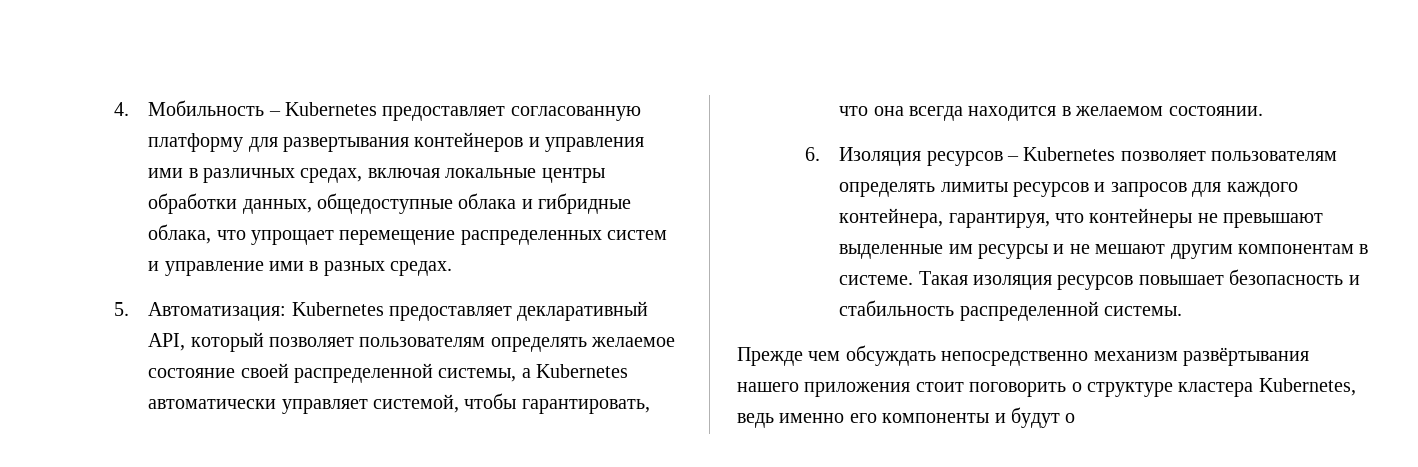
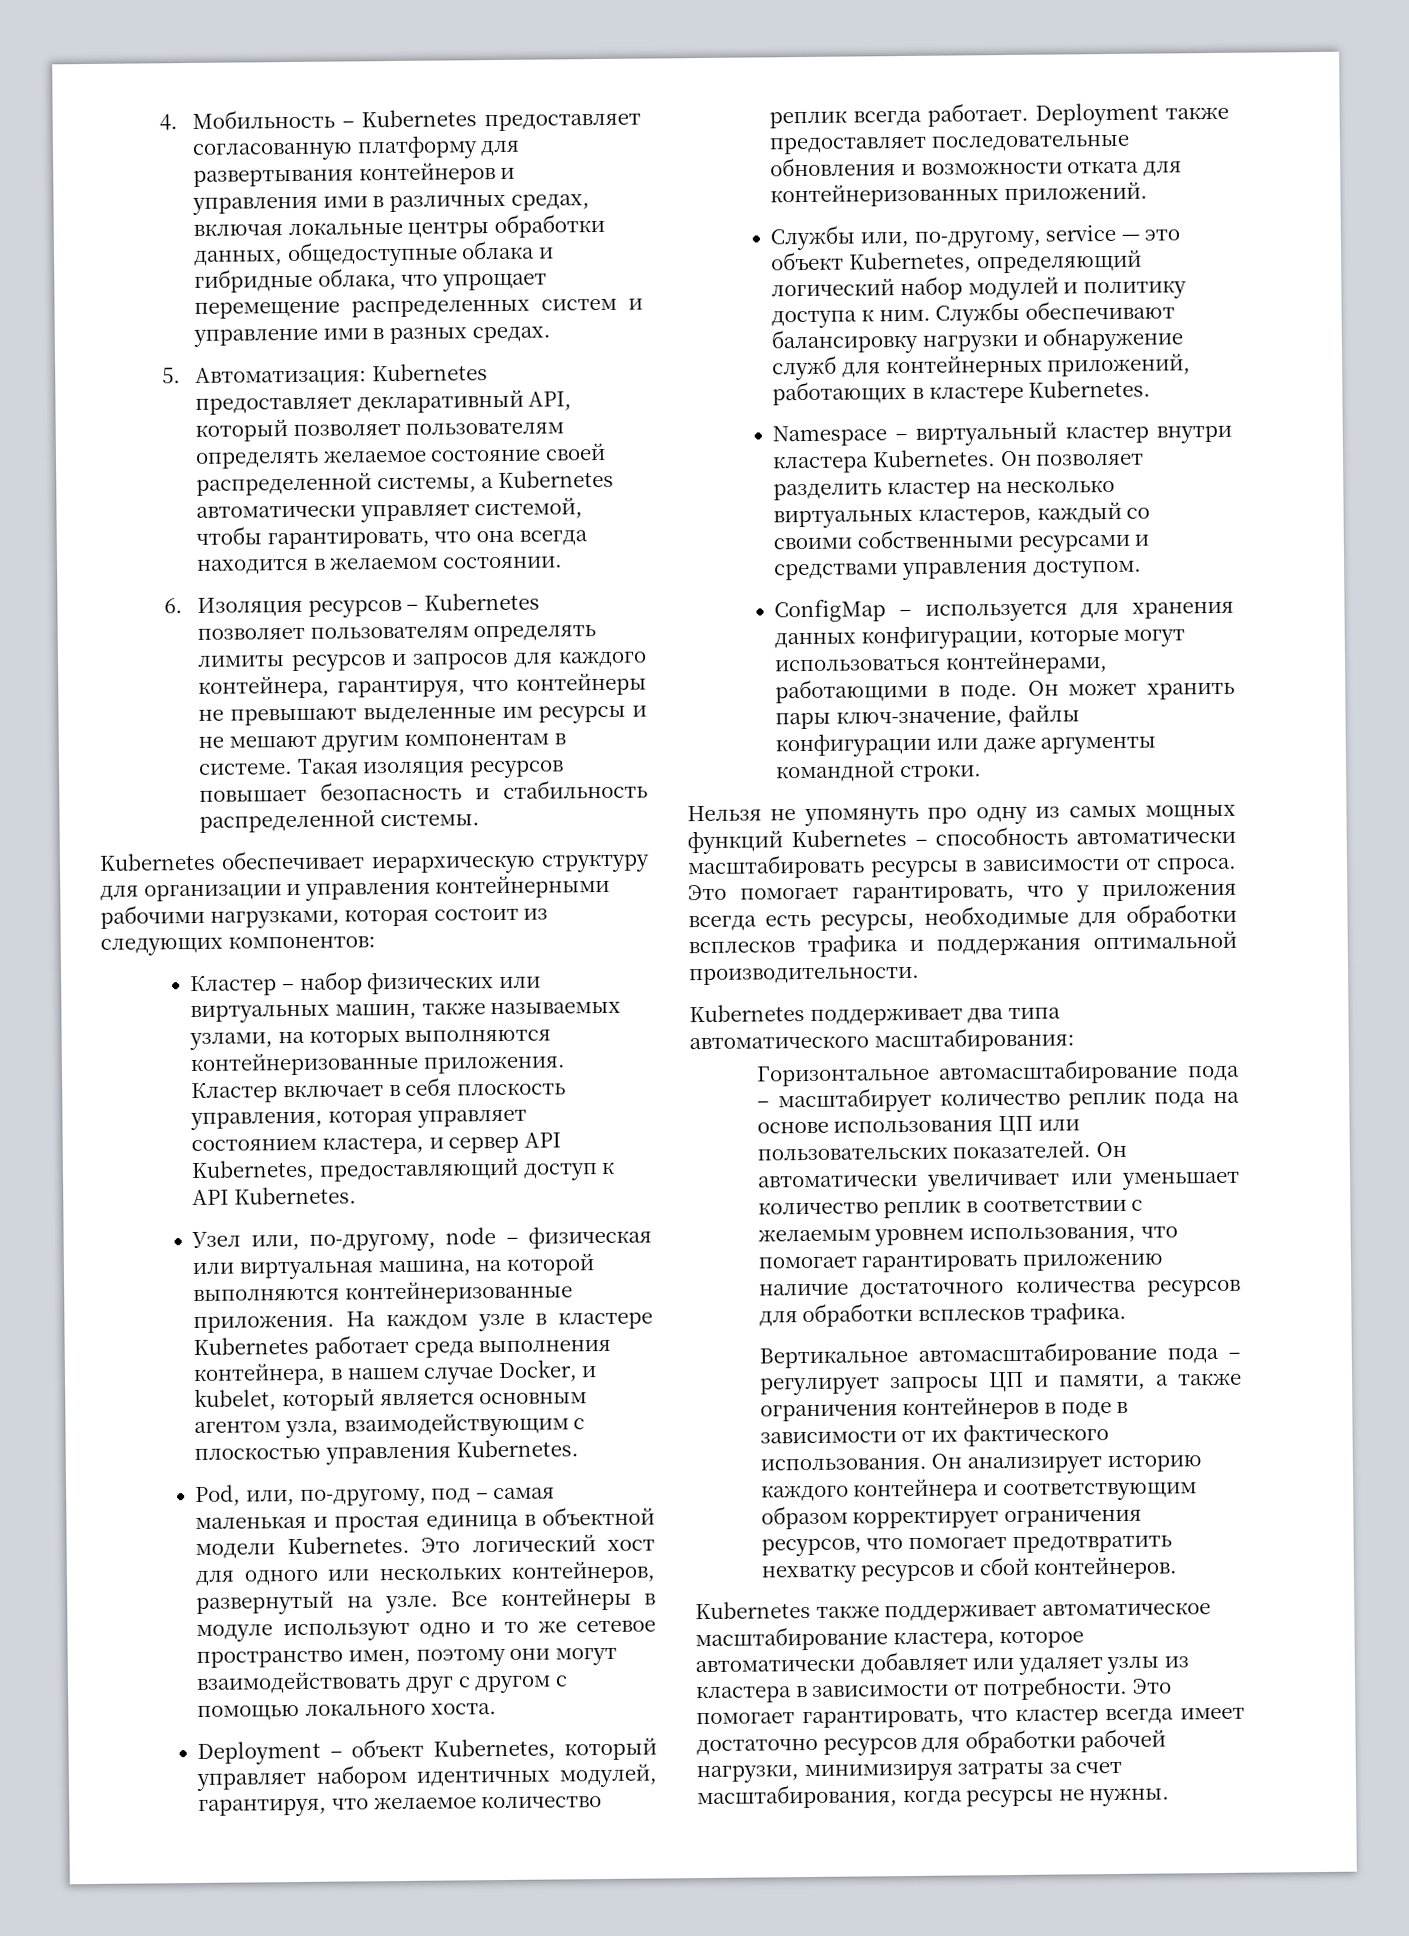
- Прежде чем обсуждать непосредственно механизм развёртывания нашего приложения стоит поговорить о структуре кластера Kubernetes, ведь именно его компоненты и будут о
+ Kubernetes обеспечивает иерархическую структуру для организации и управления контейнерными рабочими нагрузками, которая состоит из следующих компонентов:
+ Кластер – набор физических или виртуальных машин, также называемых узлами, на которых выполняются контейнеризованные приложения. Кластер включает в себя плоскость управления, которая управляет состоянием кластера, и сервер API Kubernetes, предоставляющий доступ к API Kubernetes.
+ Узел или, по-другому, node – физическая или виртуальная машина, на которой выполняются контейнеризованные приложения. На каждом узле в кластере Kubernetes работает среда выполнения контейнера, в нашем случае Docker, и kubelet, который является основным агентом узла, взаимодействующим с плоскостью управления Kubernetes.
+ Pod, или, по-другому, под – самая маленькая и простая единица в объектной модели Kubernetes. Это логический хост для одного или нескольких контейнеров, развернутый на узле. Все контейнеры в модуле используют одно и то же сетевое пространство имен, поэтому они могут взаимодействовать друг с другом с помощью локального хоста.
+ Deployment – объект Kubernetes, который управляет набором идентичных модулей, гарантируя, что желаемое количество реплик всегда работает. Deployment также предоставляет последовательные обновления и возможности отката для контейнеризованных приложений.
+ Службы или, по-другому, service — это объект Kubernetes, определяющий логический набор модулей и политику доступа к ним. Службы обеспечивают балансировку нагрузки и обнаружение служб для контейнерных приложений, работающих в кластере Kubernetes.
+ Namespace – виртуальный кластер внутри кластера Kubernetes. Он позволяет разделить кластер на несколько виртуальных кластеров, каждый со своими собственными ресурсами и средствами управления доступом.
+ ConfigMap – используется для хранения данных конфигурации, которые могут использоваться контейнерами, работающими в поде. Он может хранить пары ключ-значение, файлы конфигурации или даже аргументы командной строки.
+ Нельзя не упомянуть про одну из самых мощных функций Kubernetes – способность автоматически масштабировать ресурсы в зависимости от спроса. Это помогает гарантировать, что у приложения всегда есть ресурсы, необходимые для обработки всплесков трафика и поддержания оптимальной производительности.
+ Kubernetes поддерживает два типа автоматического масштабирования:
+ Горизонтальное автомасштабирование пода – масштабирует количество реплик пода на основе использования ЦП или пользовательских показателей. Он автоматически увеличивает или уменьшает количество реплик в соответствии с желаемым уровнем использования, что помогает гарантировать приложению наличие достаточного количества ресурсов для обработки всплесков трафика.
+ Вертикальное автомасштабирование пода – регулирует запросы ЦП и памяти, а также ограничения контейнеров в поде в зависимости от их фактического использования. Он анализирует историю каждого контейнера и соответствующим образом корректирует ограничения ресурсов, что помогает предотвратить нехватку ресурсов и сбой контейнеров.
+ Kubernetes также поддерживает автоматическое масштабирование кластера, которое автоматически добавляет или удаляет узлы из кластера в зависимости от потребности. Это помогает гарантировать, что кластер всегда имеет достаточно ресурсов для обработки рабочей нагрузки, минимизируя затраты за счет масштабирования, когда ресурсы не нужны.

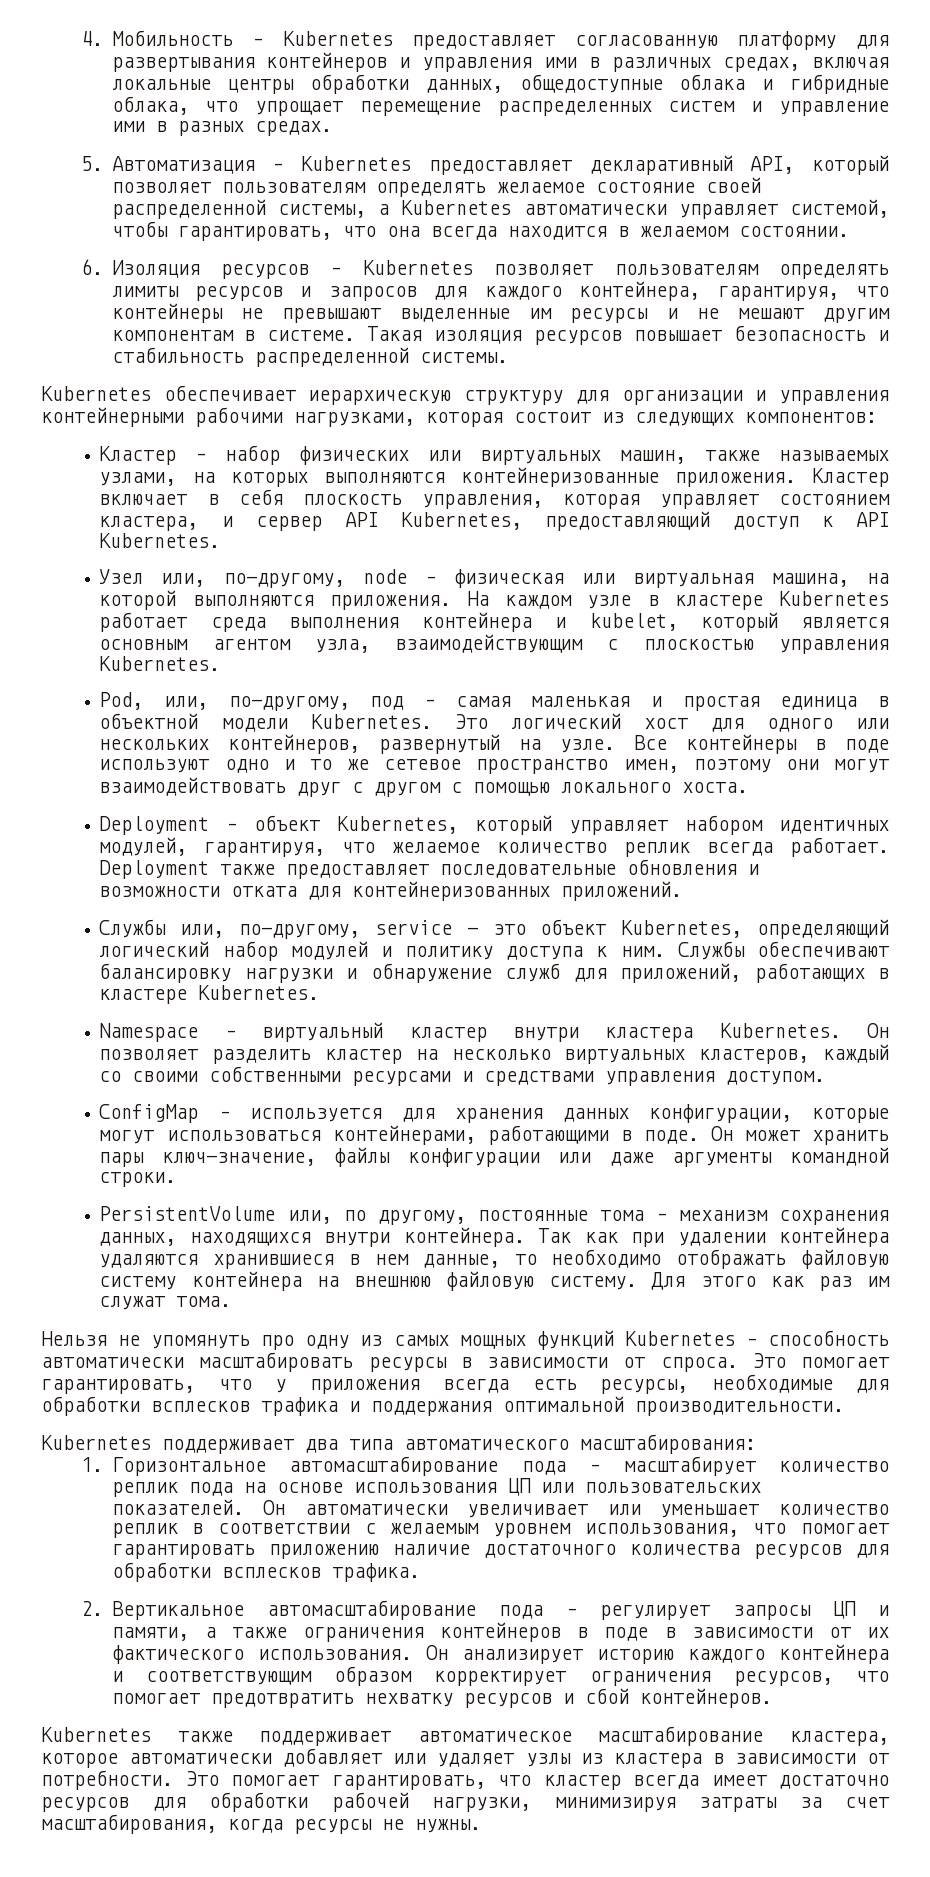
- 5. Автоматизация: Kubernetes предоставляет декларативный API, который позволяет пользователям определять желаемое состояние своей распределенной системы, а Kubernetes автоматически управляет системой, чтобы гарантировать, что она всегда находится в желаемом состоянии.
+ 5. Автоматизация – Kubernetes предоставляет декларативный API, который позволяет пользователям определять желаемое состояние своей распределенной системы, а Kubernetes автоматически управляет системой, чтобы гарантировать, что она всегда находится в желаемом состоянии.
- Узел или, по-другому, node – физическая или виртуальная машина, на которой выполняются контейнеризованные приложения.
+ Узел или, по-другому, node – физическая или виртуальная машина, на которой выполняются приложения.
- На каждом узле в кластере Kubernetes работает среда выполнения контейнера, в нашем случае Docker, и kubelet, который является основным агентом узла, взаимодействующим с плоскостью управления Kubernetes.
+ На каждом узле в кластере Kubernetes работает среда выполнения контейнера и kubelet, который является основным агентом узла, взаимодействующим с плоскостью управления Kubernetes.
- Все контейнеры в модуле используют одно и то же сетевое пространство имен, поэтому они могут взаимодействовать друг с другом с помощью локального хоста.
+ Все контейнеры в поде используют одно и то же сетевое пространство имен, поэтому они могут взаимодействовать друг с другом с помощью локального хоста.
- Службы обеспечивают балансировку нагрузки и обнаружение служб для контейнерных приложений, работающих в кластере Kubernetes.
+ Службы обеспечивают балансировку нагрузки и обнаружение служб для приложений, работающих в кластере Kubernetes.
+ PersistentVolume или, по другому, постоянные тома – механизм сохранения данных, находящихся внутри контейнера. Так как при удалении контейнера удаляются хранившиеся в нем данные, то необходимо отображать файловую систему контейнера на внешнюю файловую систему. Для этого как раз им служат тома.
- Горизонтальное автомасштабирование пода – масштабирует количество реплик пода на основе использования ЦП или пользовательских показателей.
+ 1. Горизонтальное автомасштабирование пода – масштабирует количество реплик пода на основе использования ЦП или пользовательских показателей.
- Вертикальное автомасштабирование пода – регулирует запросы ЦП и памяти, а также ограничения контейнеров в поде в зависимости от их фактического использования.
+ 2. Вертикальное автомасштабирование пода – регулирует запросы ЦП и памяти, а также ограничения контейнеров в поде в зависимости от их фактического использования.

